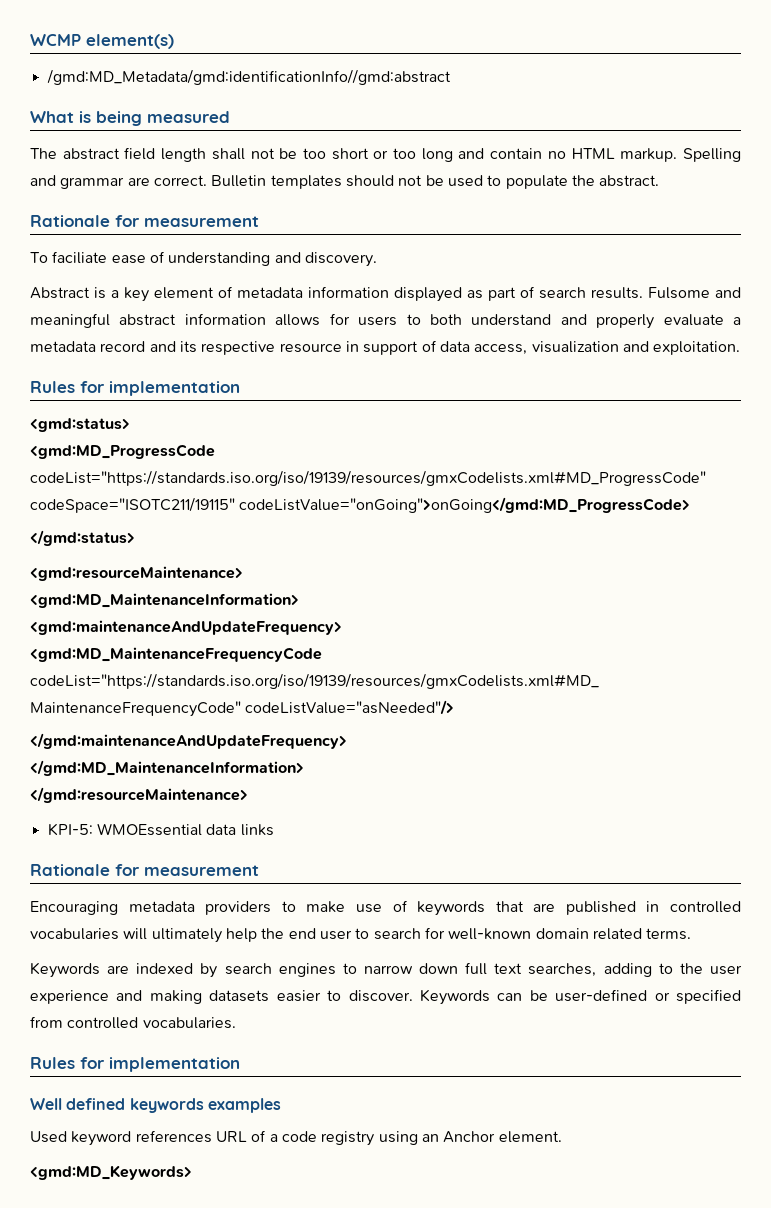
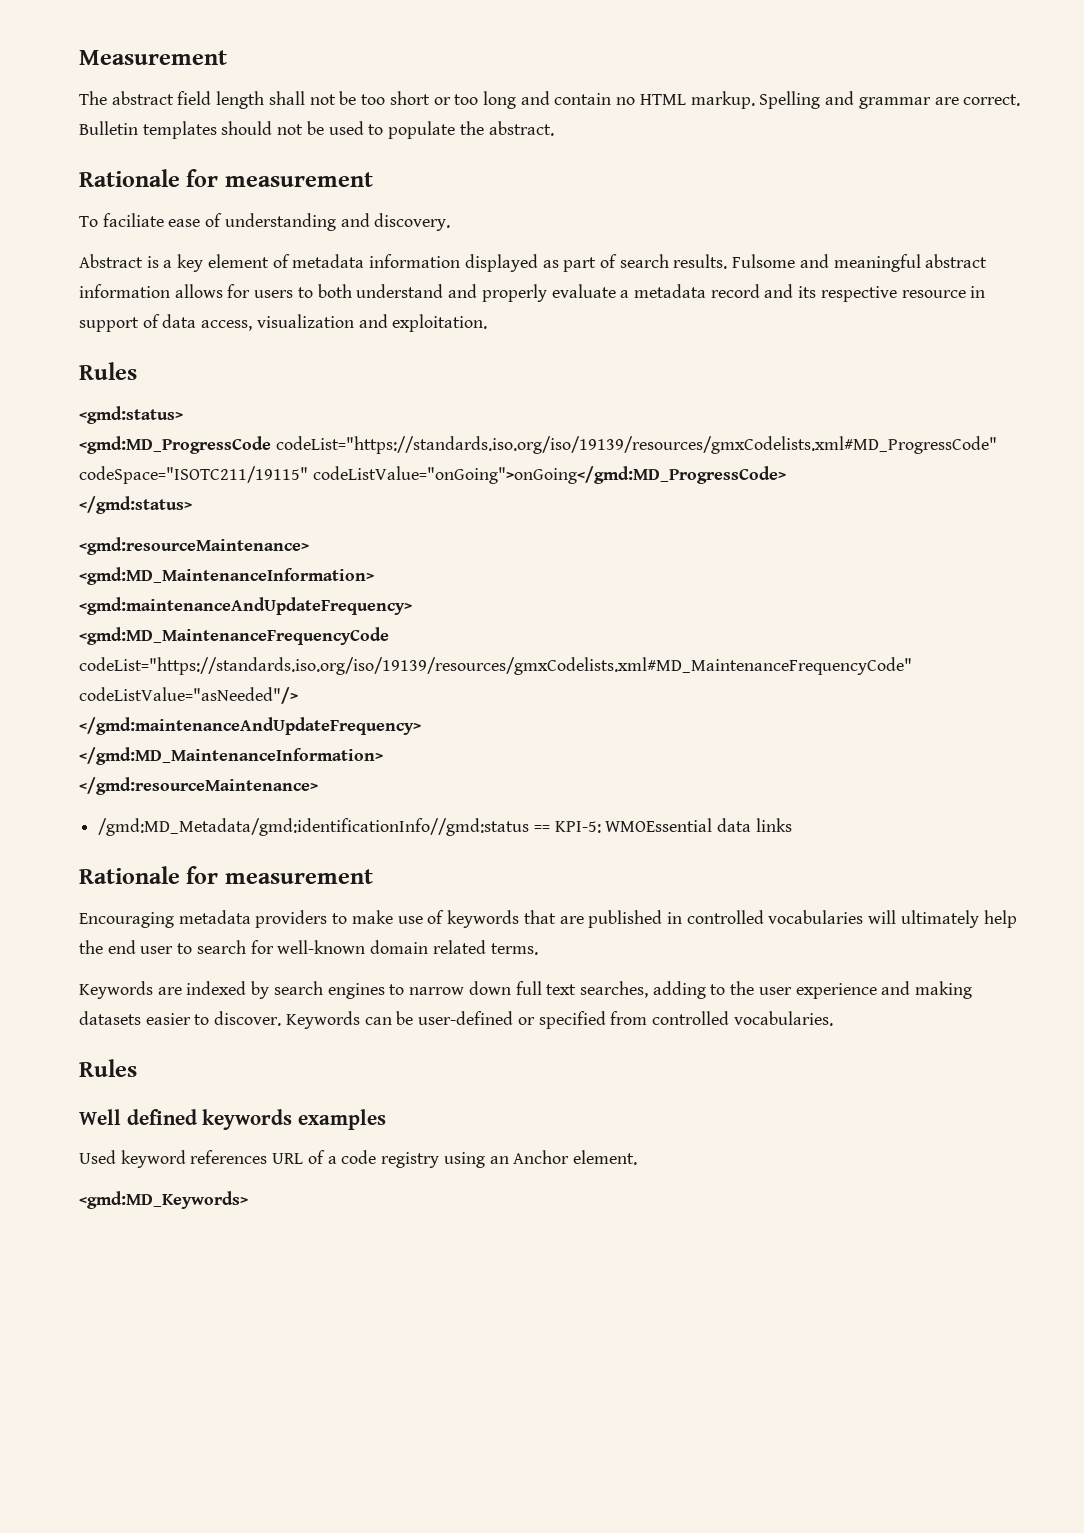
- WCMP element(s)
- /gmd:MD_Metadata/gmd:identificationInfo//gmd:abstract
- What is being measured
+ Measurement
  Fulsome and meaningful abstract information allows for users to both understand and properly evaluate a metadata record and its respective resource in support of data access, visualization and exploitation.
- Rules for implementation
+ Rules
- KPI-5: WMOEssential data links
+ /gmd:MD_Metadata/gmd:identificationInfo//gmd:status == KPI-5: WMOEssential data links
  Keywords can be user-defined or specified from controlled vocabularies.
- Rules for implementation
+ Rules

